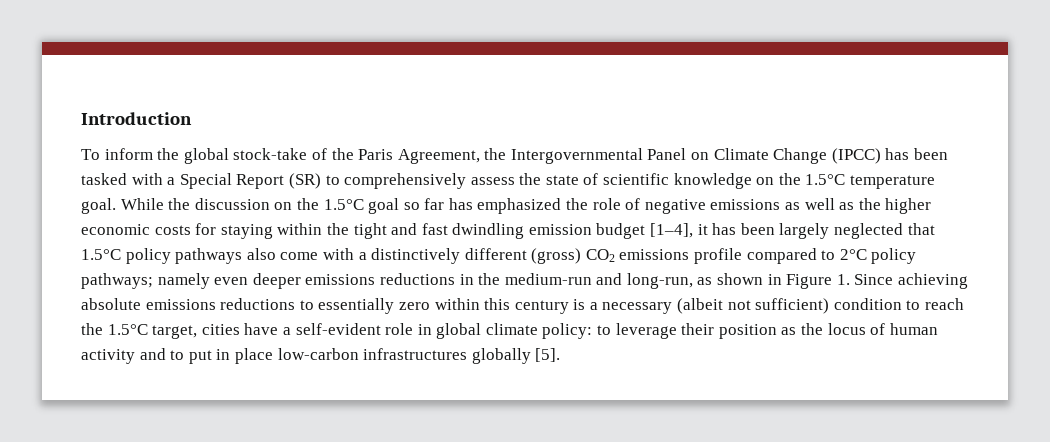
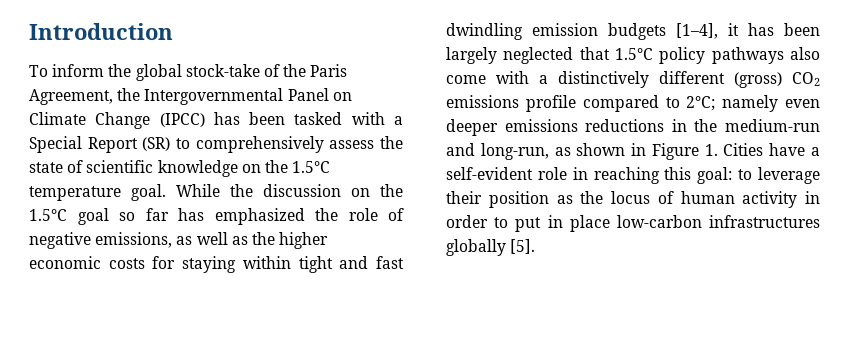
- While the discussion on the 1.5°C goal so far has emphasized the role of negative emissions as well as the higher economic costs for staying within the tight and fast dwindling emission budget [1–4], it has been largely neglected that 1.5°C policy pathways also come with a distinctively different (gross) CO2 emissions profile compared to 2°C policy pathways;
+ While the discussion on the 1.5°C goal so far has emphasized the role of negative emissions, as well as the higher economic costs for staying within tight and fast dwindling emission budgets [1–4], it has been largely neglected that 1.5°C policy pathways also come with a distinctively different (gross) CO2 emissions profile compared to 2°C;
- namely even deeper emissions reductions in the medium-run and long-run, as shown in Figure 1. Since achieving absolute emissions reductions to essentially zero within this century is a necessary (albeit not sufficient) condition to reach the 1.5°C target, cities have a self-evident role in global climate policy:
+ namely even deeper emissions reductions in the medium-run and long-run, as shown in Figure 1. Cities have a self-evident role in reaching this goal:
- to leverage their position as the locus of human activity and to put in place low-carbon infrastructures globally [5].
+ to leverage their position as the locus of human activity in order to put in place low-carbon infrastructures globally [5].

